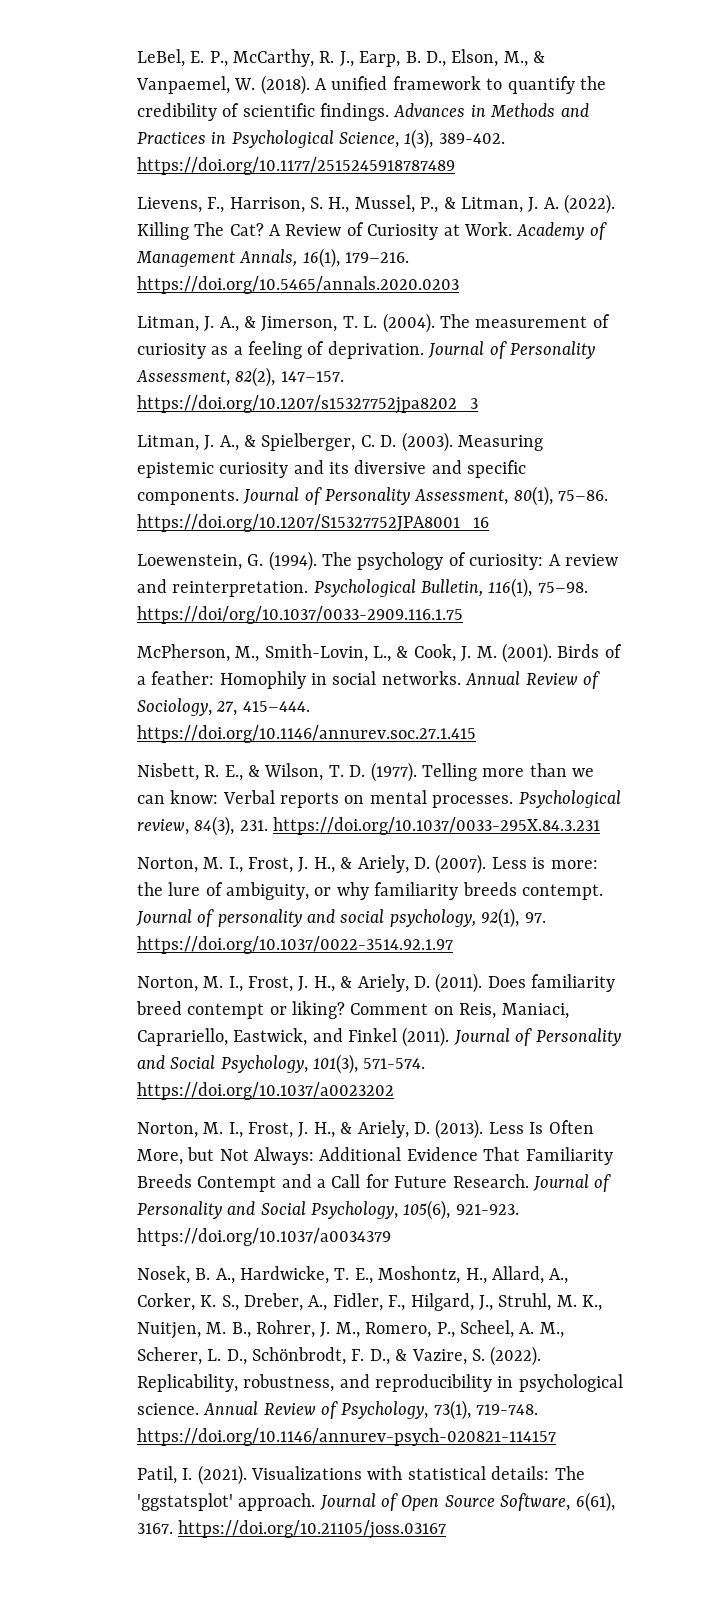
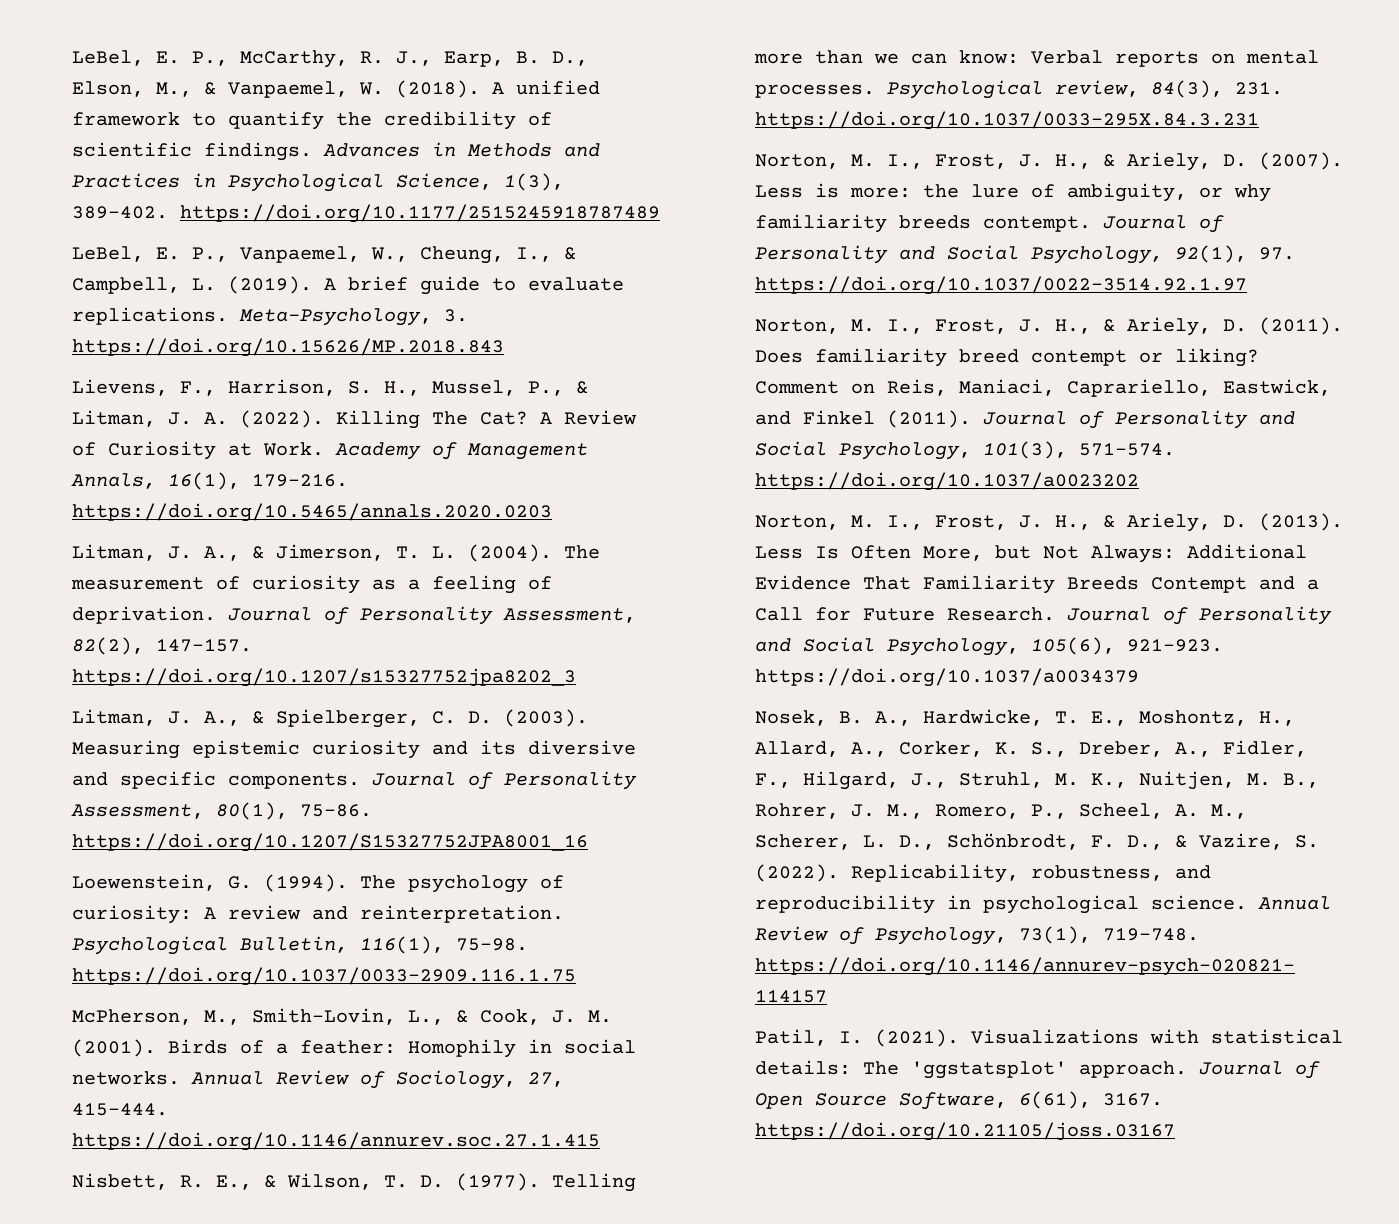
+ LeBel, E. P., Vanpaemel, W., Cheung, I., & Campbell, L. (2019). A brief guide to evaluate replications. Meta-Psychology, 3. https://doi.org/10.15626/MP.2018.843
- Psychological Bulletin, 116(1), 75–98. https://doi/org/10.1037/0033-2909.116.1.75
+ Psychological Bulletin, 116(1), 75–98. https://doi.org/10.1037/0033-2909.116.1.75
- Journal of personality and social psychology, 92(1), 97. https://doi.org/10.1037/0022-3514.92.1.97
+ Journal of Personality and Social Psychology, 92(1), 97. https://doi.org/10.1037/0022-3514.92.1.97

